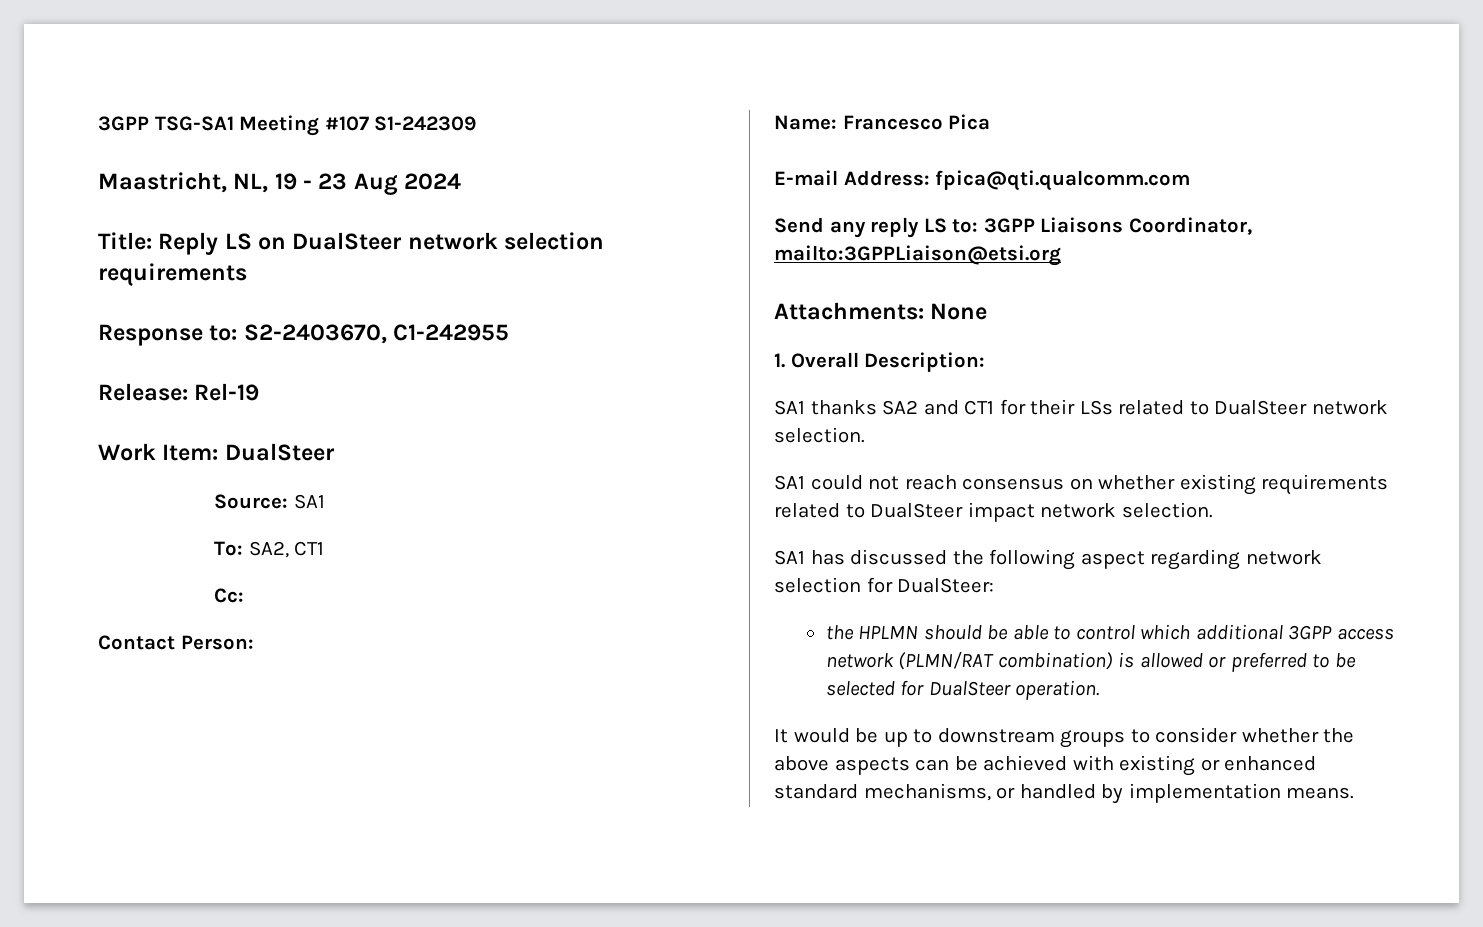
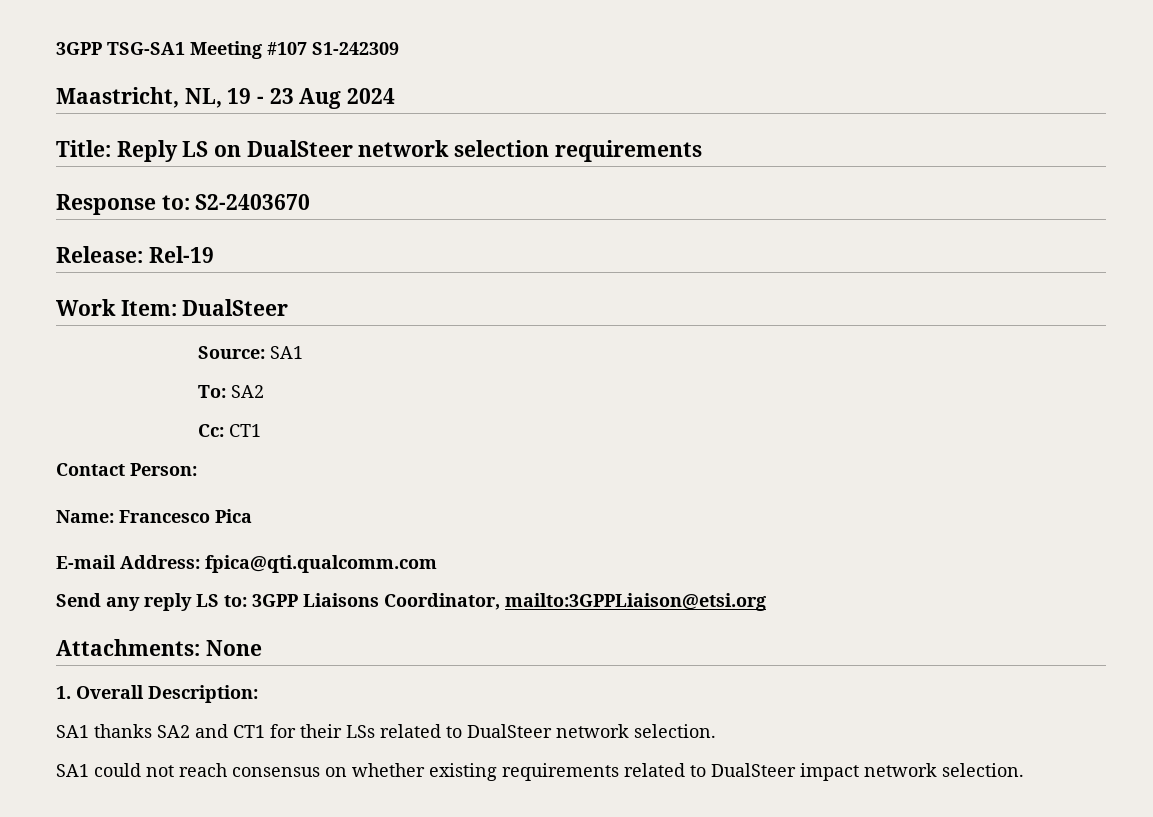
- Response to: S2-2403670, C1-242955
+ Response to: S2-2403670
- To: SA2, CT1
+ To: SA2
- Cc:
+ Cc: CT1
- SA1 has discussed the following aspect regarding network selection for DualSteer:
- the HPLMN should be able to control which additional 3GPP access network (PLMN/RAT combination) is allowed or preferred to be selected for DualSteer operation.
- It would be up to downstream groups to consider whether the above aspects can be achieved with existing or enhanced standard mechanisms, or handled by implementation means.

